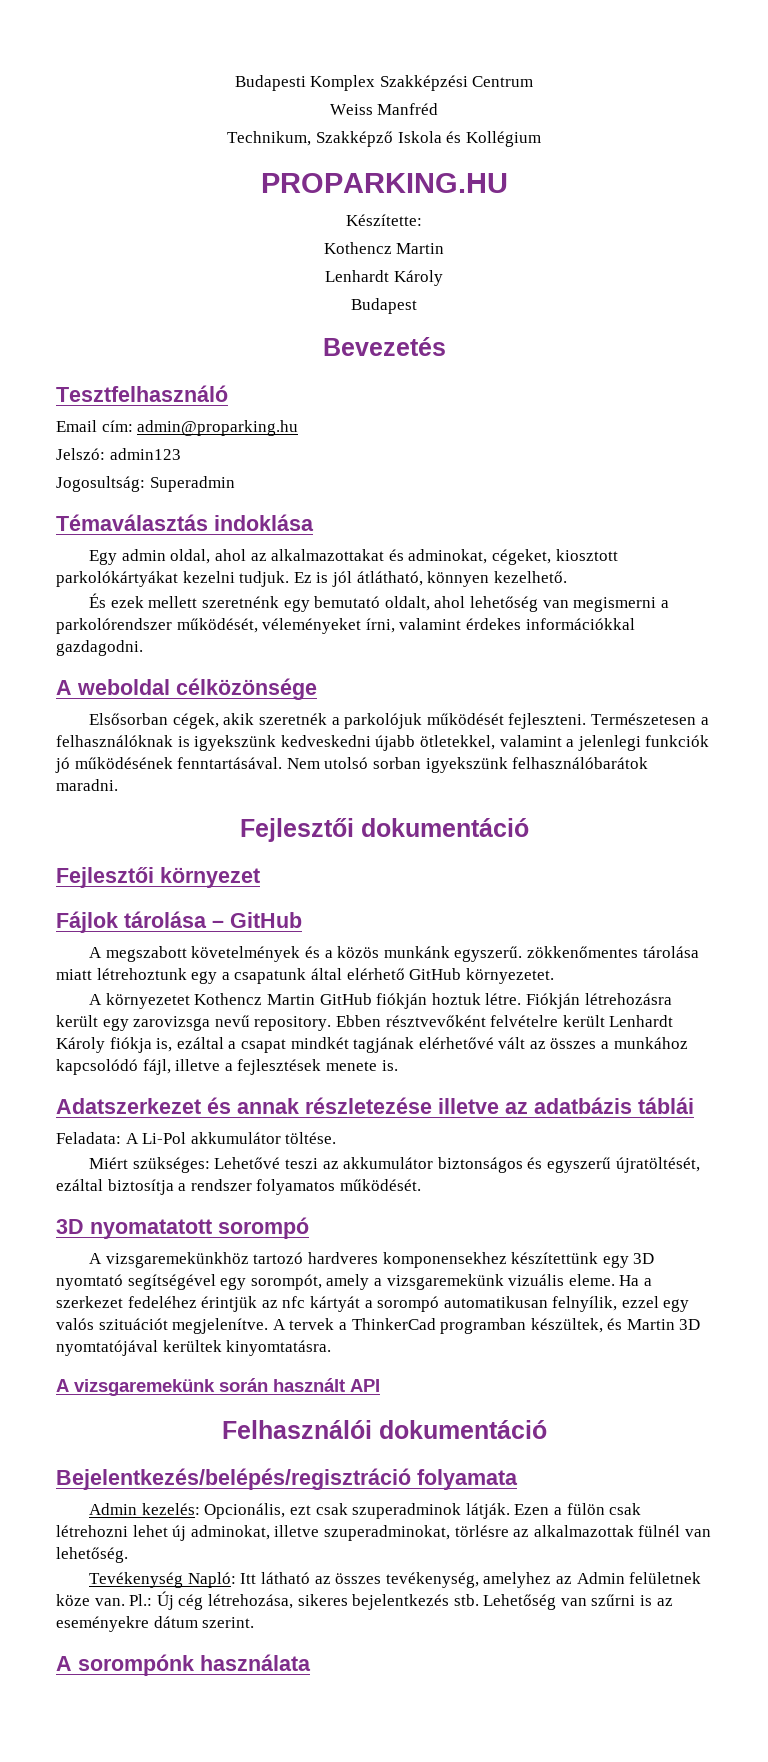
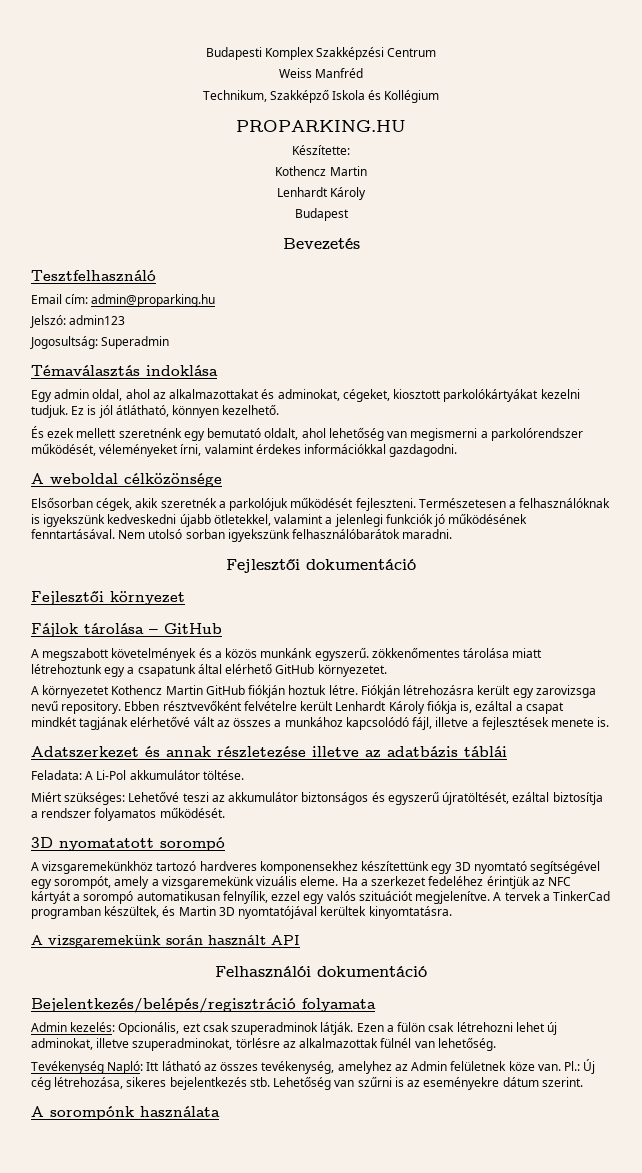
- Ha a szerkezet fedeléhez érintjük az nfc kártyát a sorompó automatikusan felnyílik, ezzel egy valós szituációt megjelenítve.
+ Ha a szerkezet fedeléhez érintjük az NFC kártyát a sorompó automatikusan felnyílik, ezzel egy valós szituációt megjelenítve.
- A tervek a ThinkerCad programban készültek, és Martin 3D nyomtatójával kerültek kinyomtatásra.
+ A tervek a TinkerCad programban készültek, és Martin 3D nyomtatójával kerültek kinyomtatásra.

